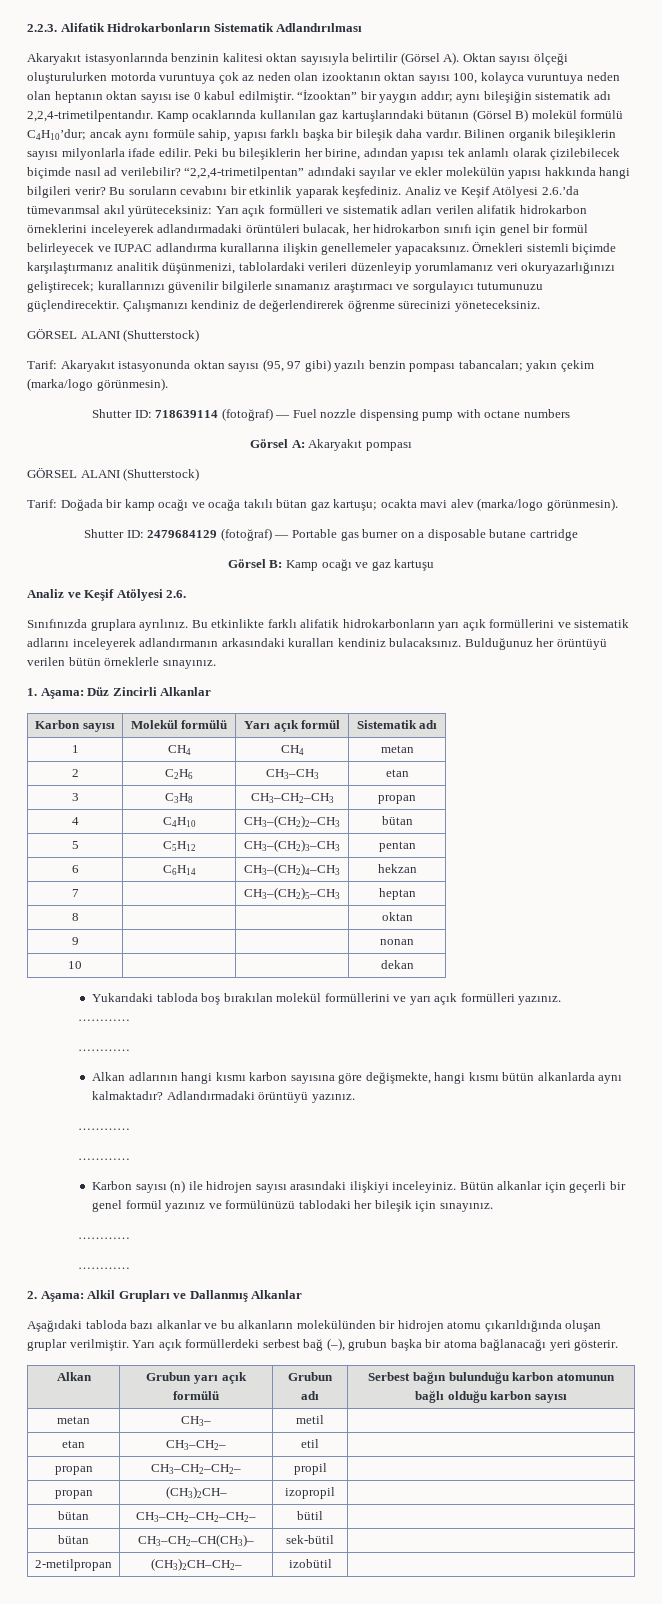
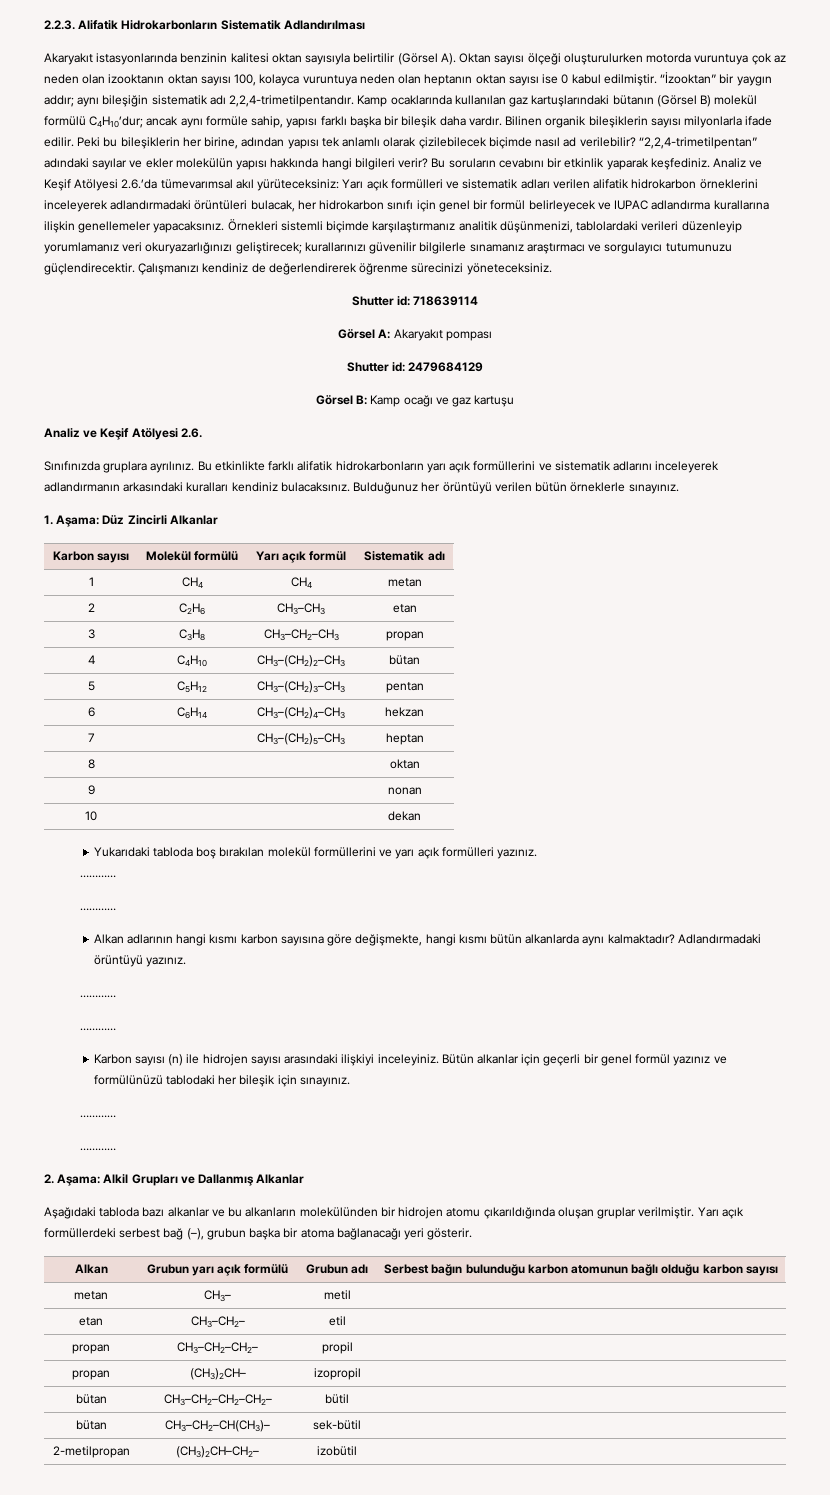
  Çalışmanızı kendiniz de değerlendirerek öğrenme sürecinizi yöneteceksiniz.
- GÖRSEL ALANI (Shutterstock)
- Tarif: Akaryakıt istasyonunda oktan sayısı (95, 97 gibi) yazılı benzin pompası tabancaları; yakın çekim (marka/logo görünmesin).
- Shutter ID: 718639114 (fotoğraf) — Fuel nozzle dispensing pump with octane numbers
+ Shutter id: 718639114
  Görsel A: Akaryakıt pompası
- GÖRSEL ALANI (Shutterstock)
- Tarif: Doğada bir kamp ocağı ve ocağa takılı bütan gaz kartuşu; ocakta mavi alev (marka/logo görünmesin).
- Shutter ID: 2479684129 (fotoğraf) — Portable gas burner on a disposable butane cartridge
+ Shutter id: 2479684129

